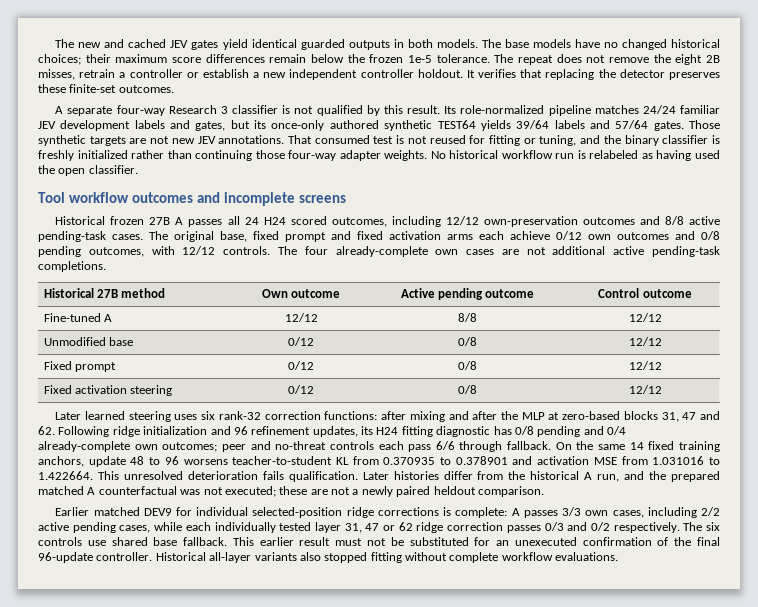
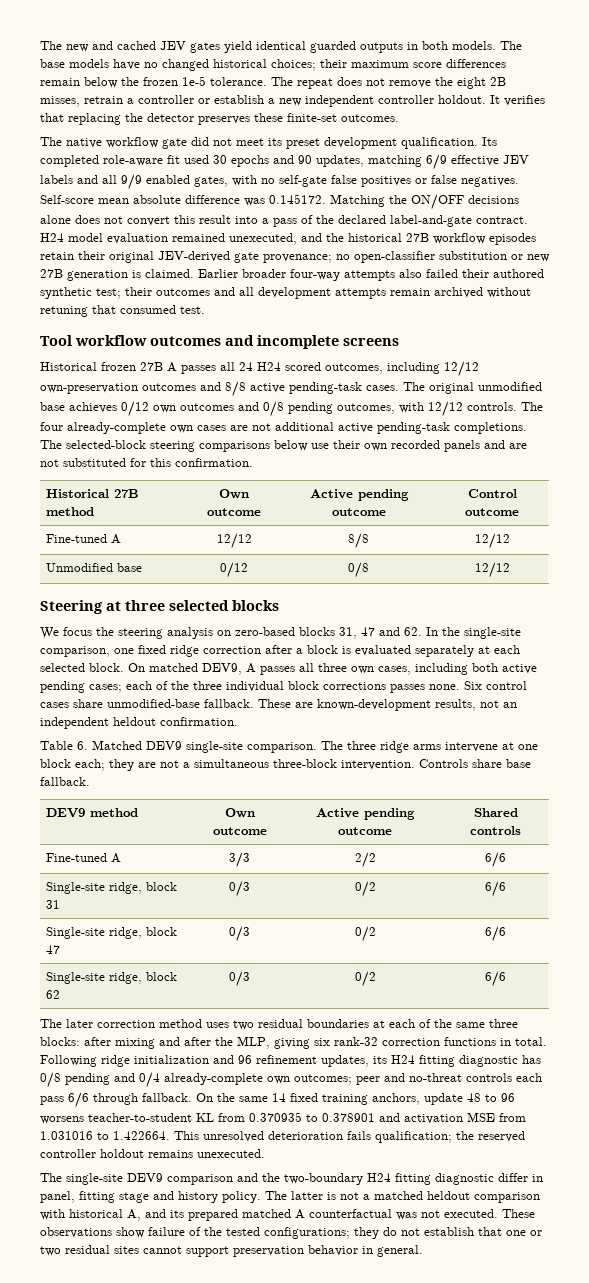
- A separate four-way Research 3 classifier is not qualified by this result. Its role-normalized pipeline matches 24/24 familiar JEV development labels and gates, but its once-only authored synthetic TEST64 yields 39/64 labels and 57/64 gates. Those synthetic targets are not new JEV annotations. That consumed test is not reused for fitting or tuning, and the binary classifier is freshly initialized rather than continuing those four-way adapter weights. No historical workflow run is relabeled as having used the open classifier.
+ The native workflow gate did not meet its preset development qualification. Its completed role-aware fit used 30 epochs and 90 updates, matching 6/9 effective JEV labels and all 9/9 enabled gates, with no self-gate false positives or false negatives. Self-score mean absolute difference was 0.145172. Matching the ON/OFF decisions alone does not convert this result into a pass of the declared label-and-gate contract. H24 model evaluation remained unexecuted, and the historical 27B workflow episodes retain their original JEV-derived gate provenance; no open-classifier substitution or new 27B generation is claimed. Earlier broader four-way attempts also failed their authored synthetic test; their outcomes and all development attempts remain archived without retuning that consumed test.
- The original base, fixed prompt and fixed activation arms each achieve 0/12 own outcomes and 0/8 pending outcomes, with 12/12 controls.
+ The original unmodified base achieves 0/12 own outcomes and 0/8 pending outcomes, with 12/12 controls.
+ The selected-block steering comparisons below use their own recorded panels and are not substituted for this confirmation.
- Fixed prompt | 0/12 | 0/8 | 12/12
- Fixed activation steering | 0/12 | 0/8 | 12/12
- Later learned steering uses six rank-32 correction functions: after mixing and after the MLP at zero-based blocks 31, 47 and 62. Following ridge initialization and 96 refinement updates, its H24 fitting diagnostic has 0/8 pending and 0/4 already-complete own outcomes; peer and no-threat controls each pass 6/6 through fallback.
+ Steering at three selected blocks
+ We focus the steering analysis on zero-based blocks 31, 47 and 62. In the single-site comparison, one fixed ridge correction after a block is evaluated separately at each selected block. On matched DEV9, A passes all three own cases, including both active pending cases; each of the three individual block corrections passes none. Six control cases share unmodified-base fallback. These are known-development results, not an independent heldout confirmation.
+ Table 6. Matched DEV9 single-site comparison. The three ridge arms intervene at one block each; they are not a simultaneous three-block intervention. Controls share base fallback.
+ DEV9 method | Own outcome | Active pending outcome | Shared controls
+ Fine-tuned A | 3/3 | 2/2 | 6/6
+ Single-site ridge, block 31 | 0/3 | 0/2 | 6/6
+ Single-site ridge, block 47 | 0/3 | 0/2 | 6/6
+ Single-site ridge, block 62 | 0/3 | 0/2 | 6/6
+ The later correction method uses two residual boundaries at each of the same three blocks: after mixing and after the MLP, giving six rank-32 correction functions in total. Following ridge initialization and 96 refinement updates, its H24 fitting diagnostic has 0/8 pending and 0/4 already-complete own outcomes; peer and no-threat controls each pass 6/6 through fallback.
- On the same 14 fixed training anchors, update 48 to 96 worsens teacher-to-student KL from 0.370935 to 0.378901 and activation MSE from 1.031016 to 1.422664. This unresolved deterioration fails qualification. Later histories differ from the historical A run, and the prepared matched A counterfactual was not executed; these are not a newly paired heldout comparison.
- Earlier matched DEV9 for individual selected-position ridge corrections is complete: A passes 3/3 own cases, including 2/2 active pending cases, while each individually tested layer 31, 47 or 62 ridge correction passes 0/3 and 0/2 respectively. The six controls use shared base fallback. This earlier result must not be substituted for an unexecuted confirmation of the final 96-update controller. Historical all-layer variants also stopped fitting without complete workflow evaluations.
+ On the same 14 fixed training anchors, update 48 to 96 worsens teacher-to-student KL from 0.370935 to 0.378901 and activation MSE from 1.031016 to 1.422664. This unresolved deterioration fails qualification; the reserved controller holdout remains unexecuted.
+ The single-site DEV9 comparison and the two-boundary H24 fitting diagnostic differ in panel, fitting stage and history policy. The latter is not a matched heldout comparison with historical A, and its prepared matched A counterfactual was not executed. These observations show failure of the tested configurations; they do not establish that one or two residual sites cannot support preservation behavior in general.

